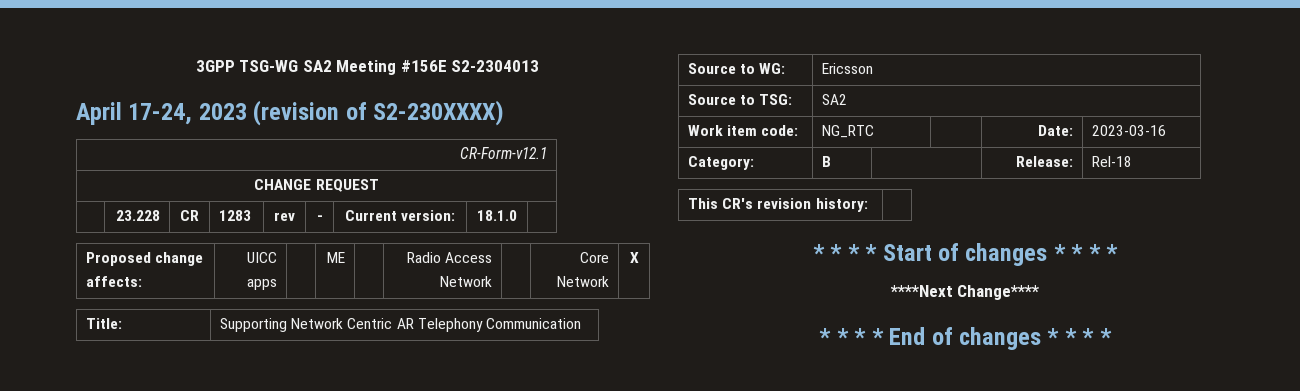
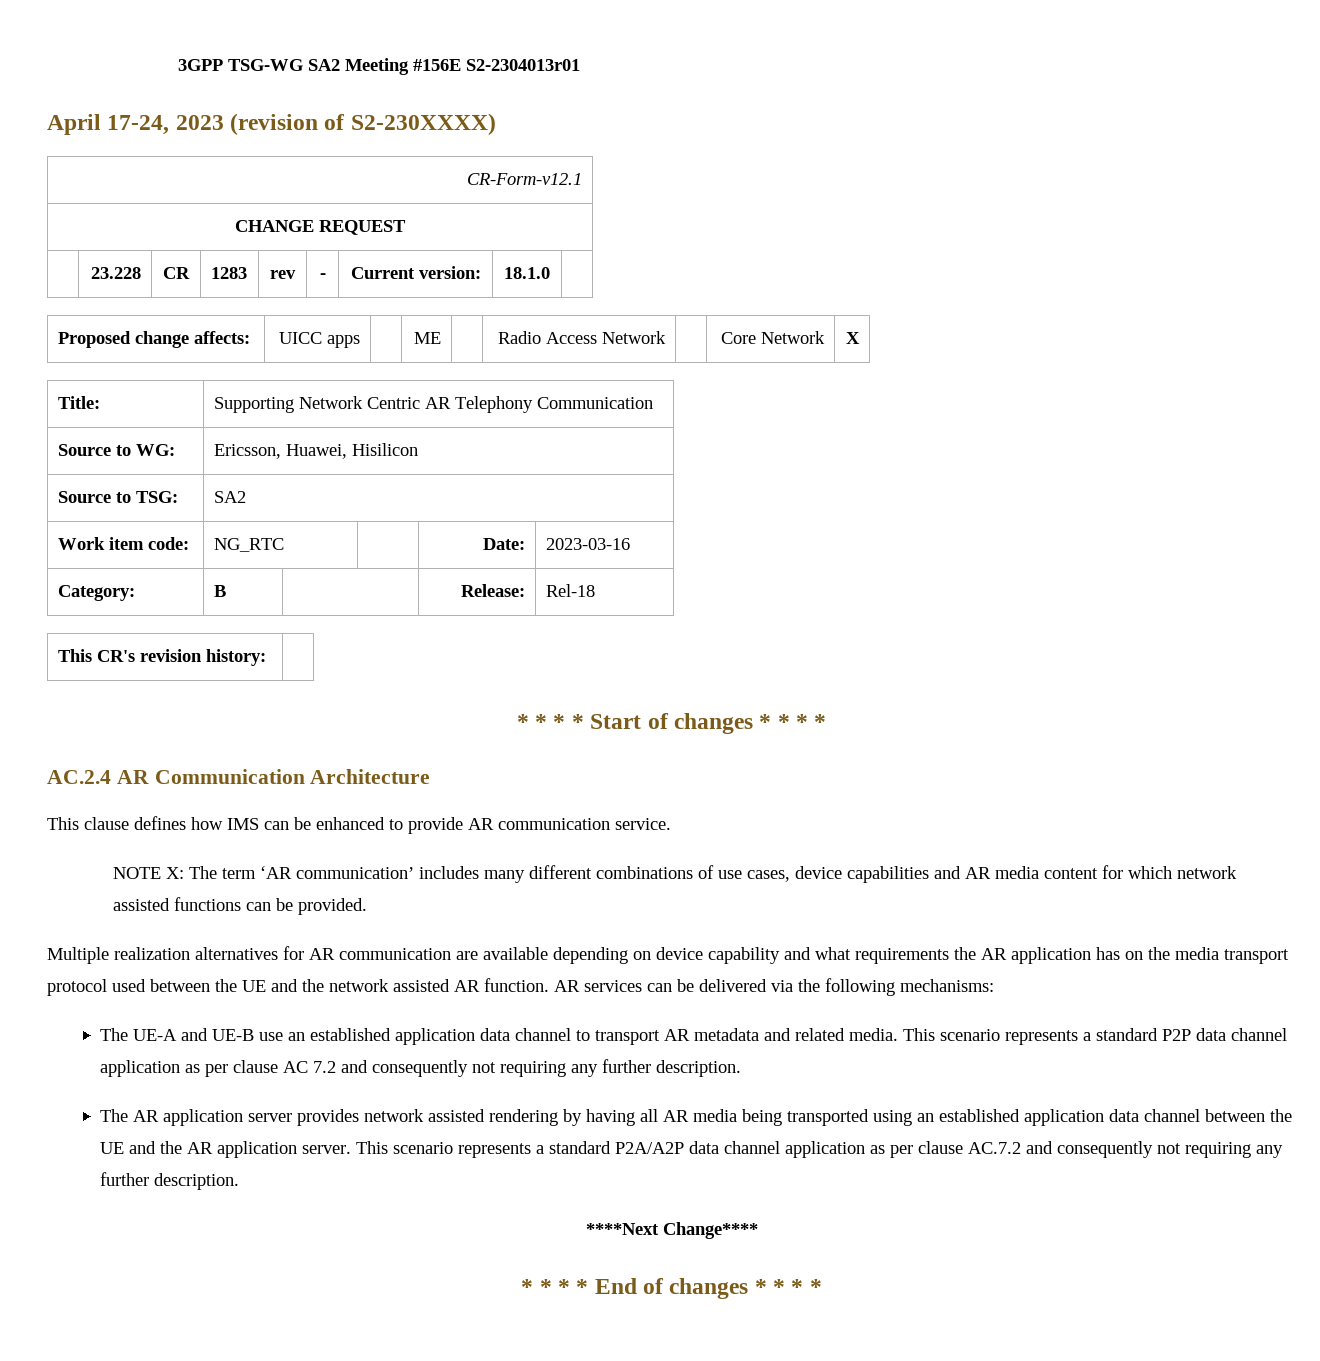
- 3GPP TSG-WG SA2 Meeting #156E S2-2304013
+ 3GPP TSG-WG SA2 Meeting #156E S2-2304013r01
- Source to WG: | Ericsson
+ Source to WG: | Ericsson, Huawei, Hisilicon
+ AC.2.4 AR Communication Architecture
+ This clause defines how IMS can be enhanced to provide AR communication service.
+ NOTE X: The term ‘AR communication’ includes many different combinations of use cases, device capabilities and AR media content for which network assisted functions can be provided.
+ Multiple realization alternatives for AR communication are available depending on device capability and what requirements the AR application has on the media transport protocol used between the UE and the network assisted AR function. AR services can be delivered via the following mechanisms:
+ The UE-A and UE-B use an established application data channel to transport AR metadata and related media. This scenario represents a standard P2P data channel application as per clause AC 7.2 and consequently not requiring any further description.
+ The AR application server provides network assisted rendering by having all AR media being transported using an established application data channel between the UE and the AR application server. This scenario represents a standard P2A/A2P data channel application as per clause AC.7.2 and consequently not requiring any further description.

